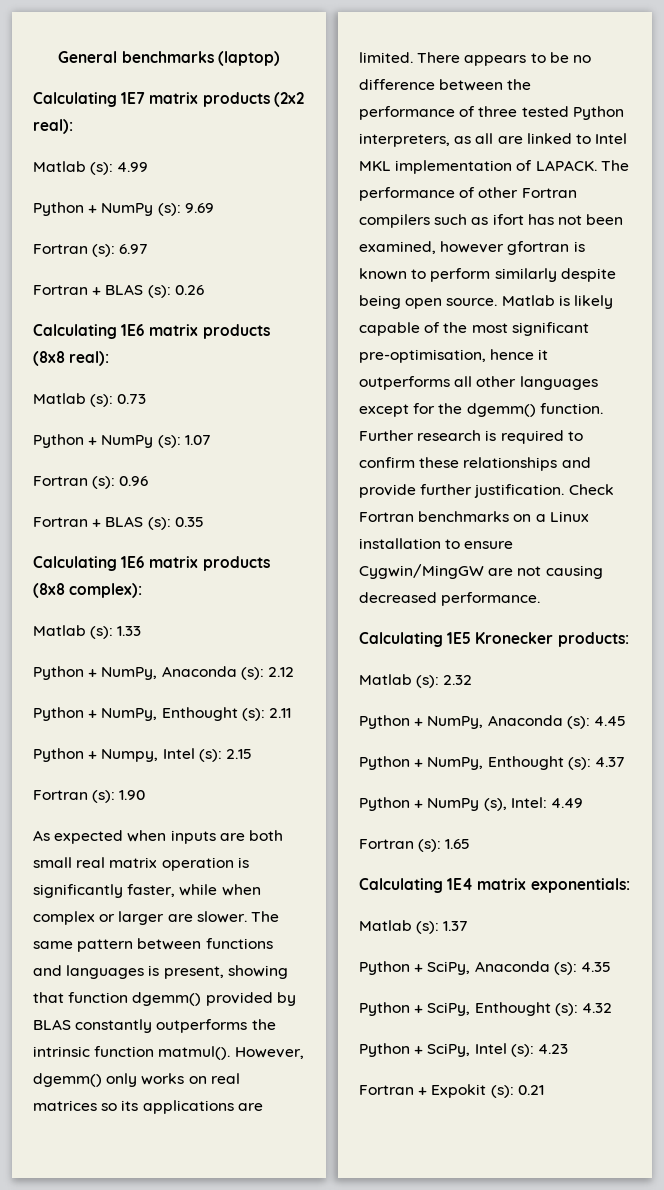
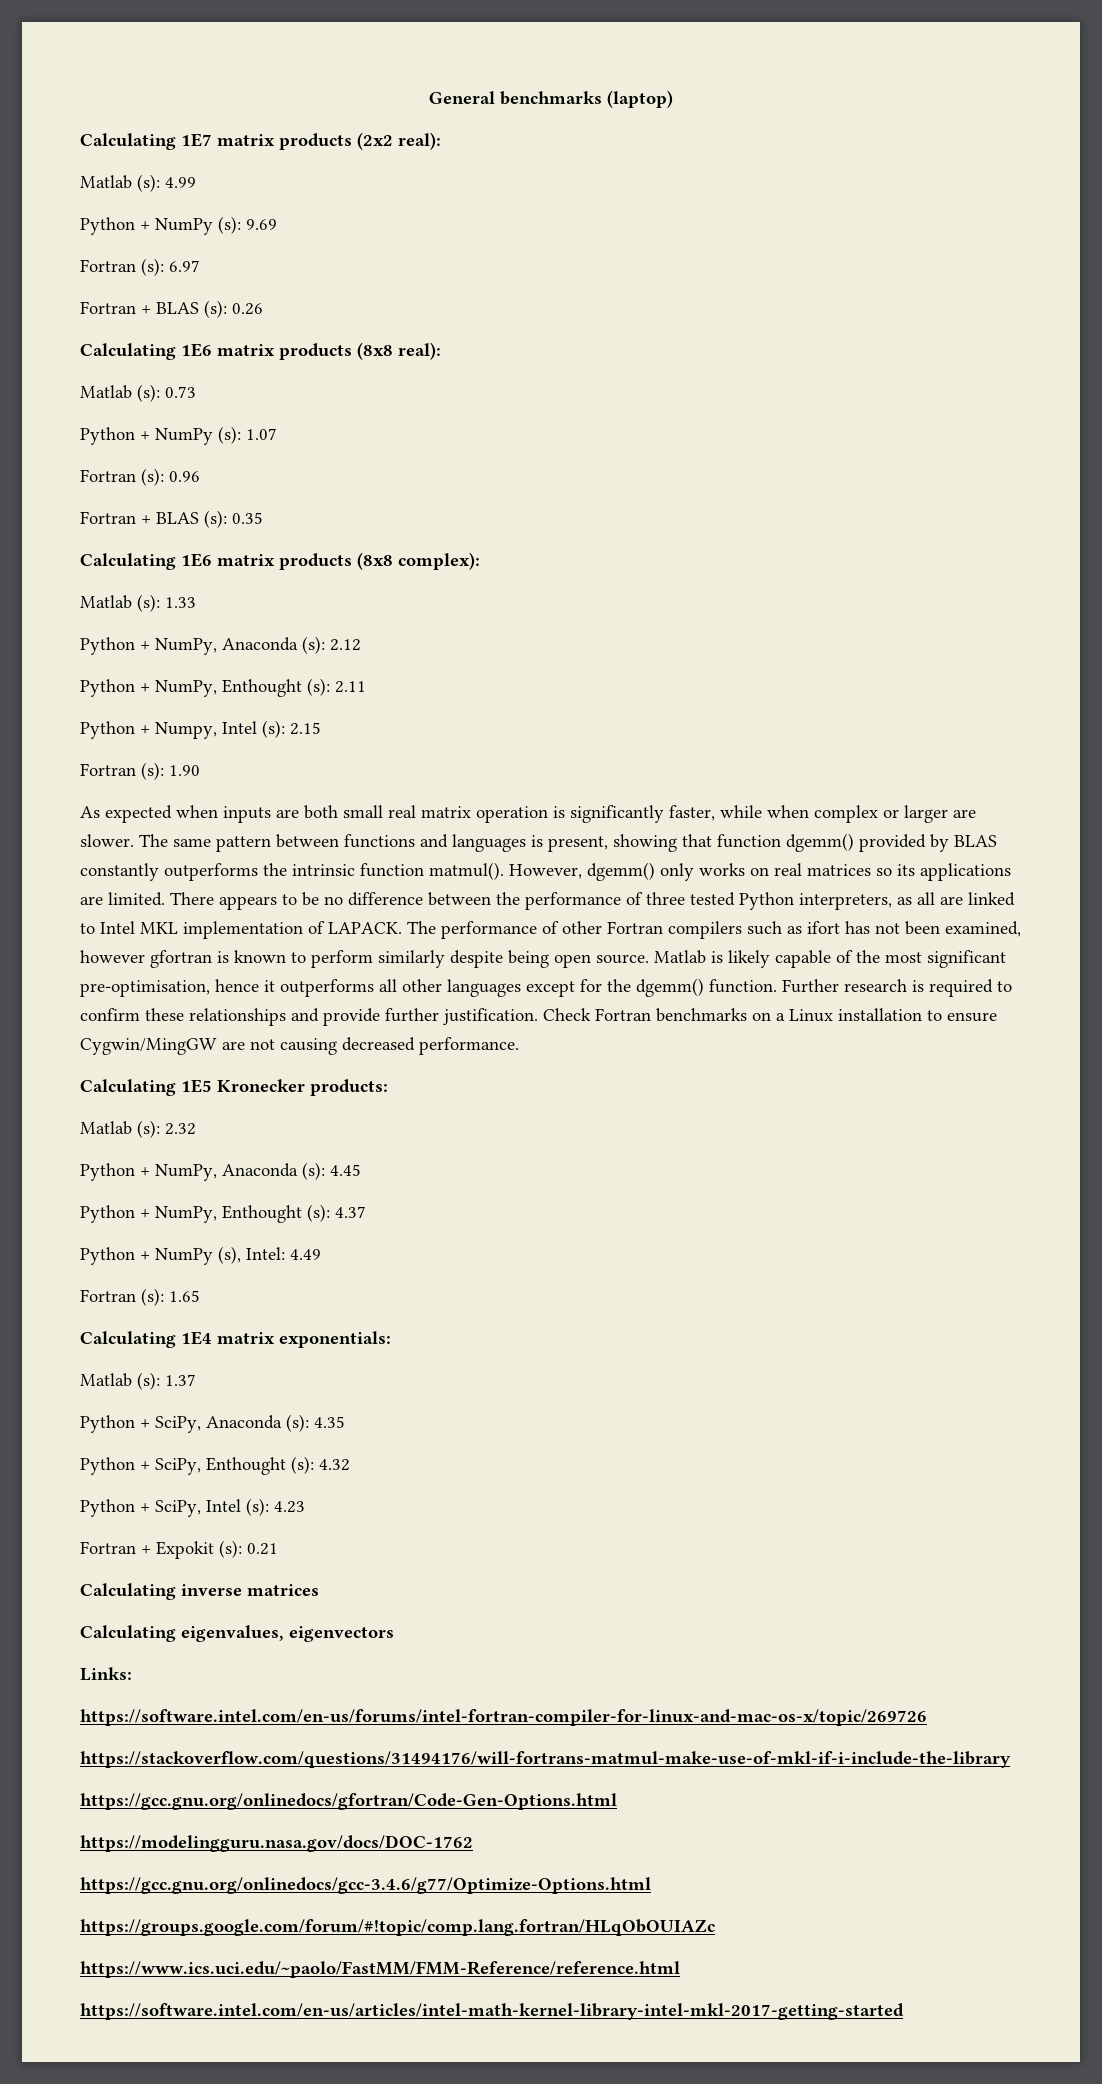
+ Calculating inverse matrices
+ Calculating eigenvalues, eigenvectors
+ Links:
+ https://software.intel.com/en-us/forums/intel-fortran-compiler-for-linux-and-mac-os-x/topic/269726
+ https://stackoverflow.com/questions/31494176/will-fortrans-matmul-make-use-of-mkl-if-i-include-the-library
+ https://gcc.gnu.org/onlinedocs/gfortran/Code-Gen-Options.html
+ https://modelingguru.nasa.gov/docs/DOC-1762
+ https://gcc.gnu.org/onlinedocs/gcc-3.4.6/g77/Optimize-Options.html
+ https://groups.google.com/forum/#!topic/comp.lang.fortran/HLqObOUIAZc
+ https://www.ics.uci.edu/~paolo/FastMM/FMM-Reference/reference.html
+ https://software.intel.com/en-us/articles/intel-math-kernel-library-intel-mkl-2017-getting-started

